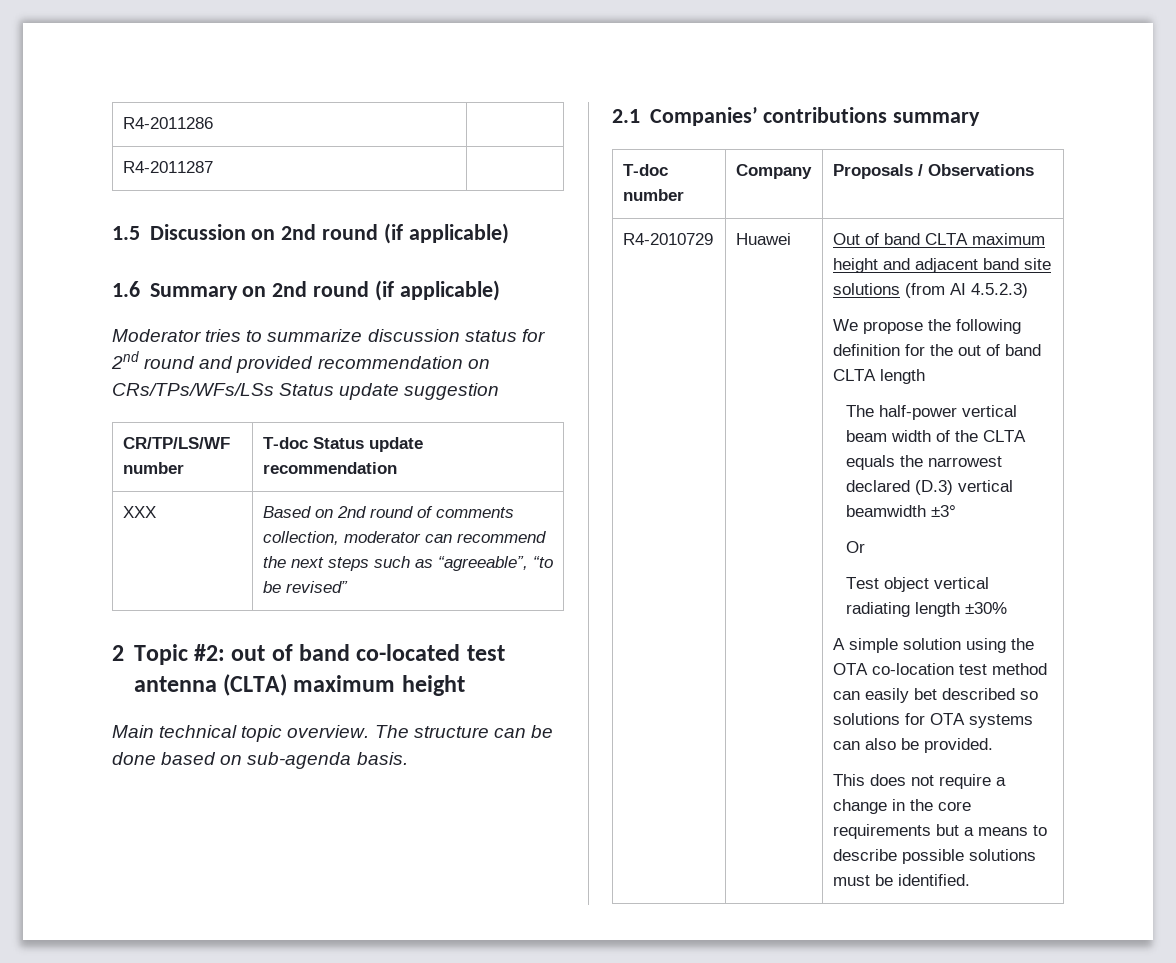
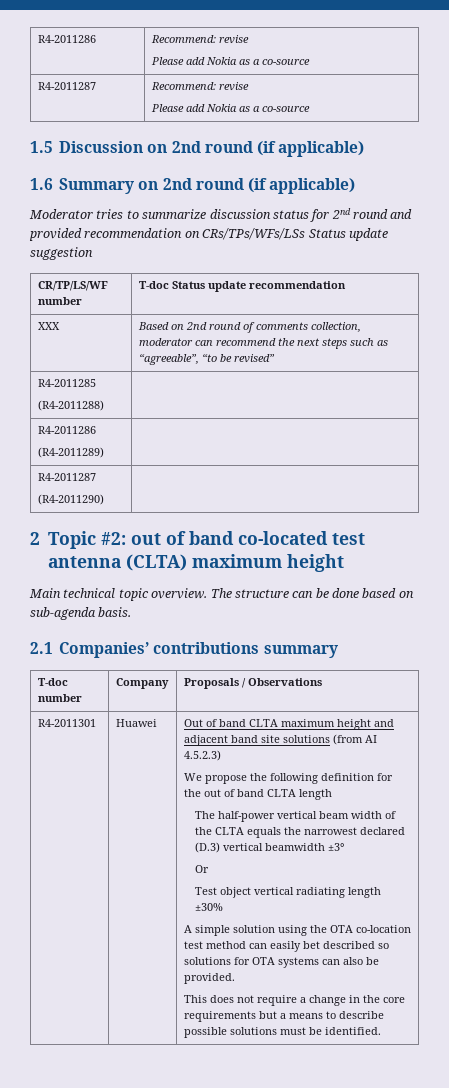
- R4-2011286 |
- R4-2011287 |
+ R4-2011286 | Recommend: revise
+ Please add Nokia as a co-source
+ R4-2011287 | Recommend: revise
+ Please add Nokia as a co-source
+ R4-2011285
+ (R4-2011288) |
+ R4-2011286
+ (R4-2011289) |
+ R4-2011287
+ (R4-2011290) |
- R4-2010729
+ R4-2011301

